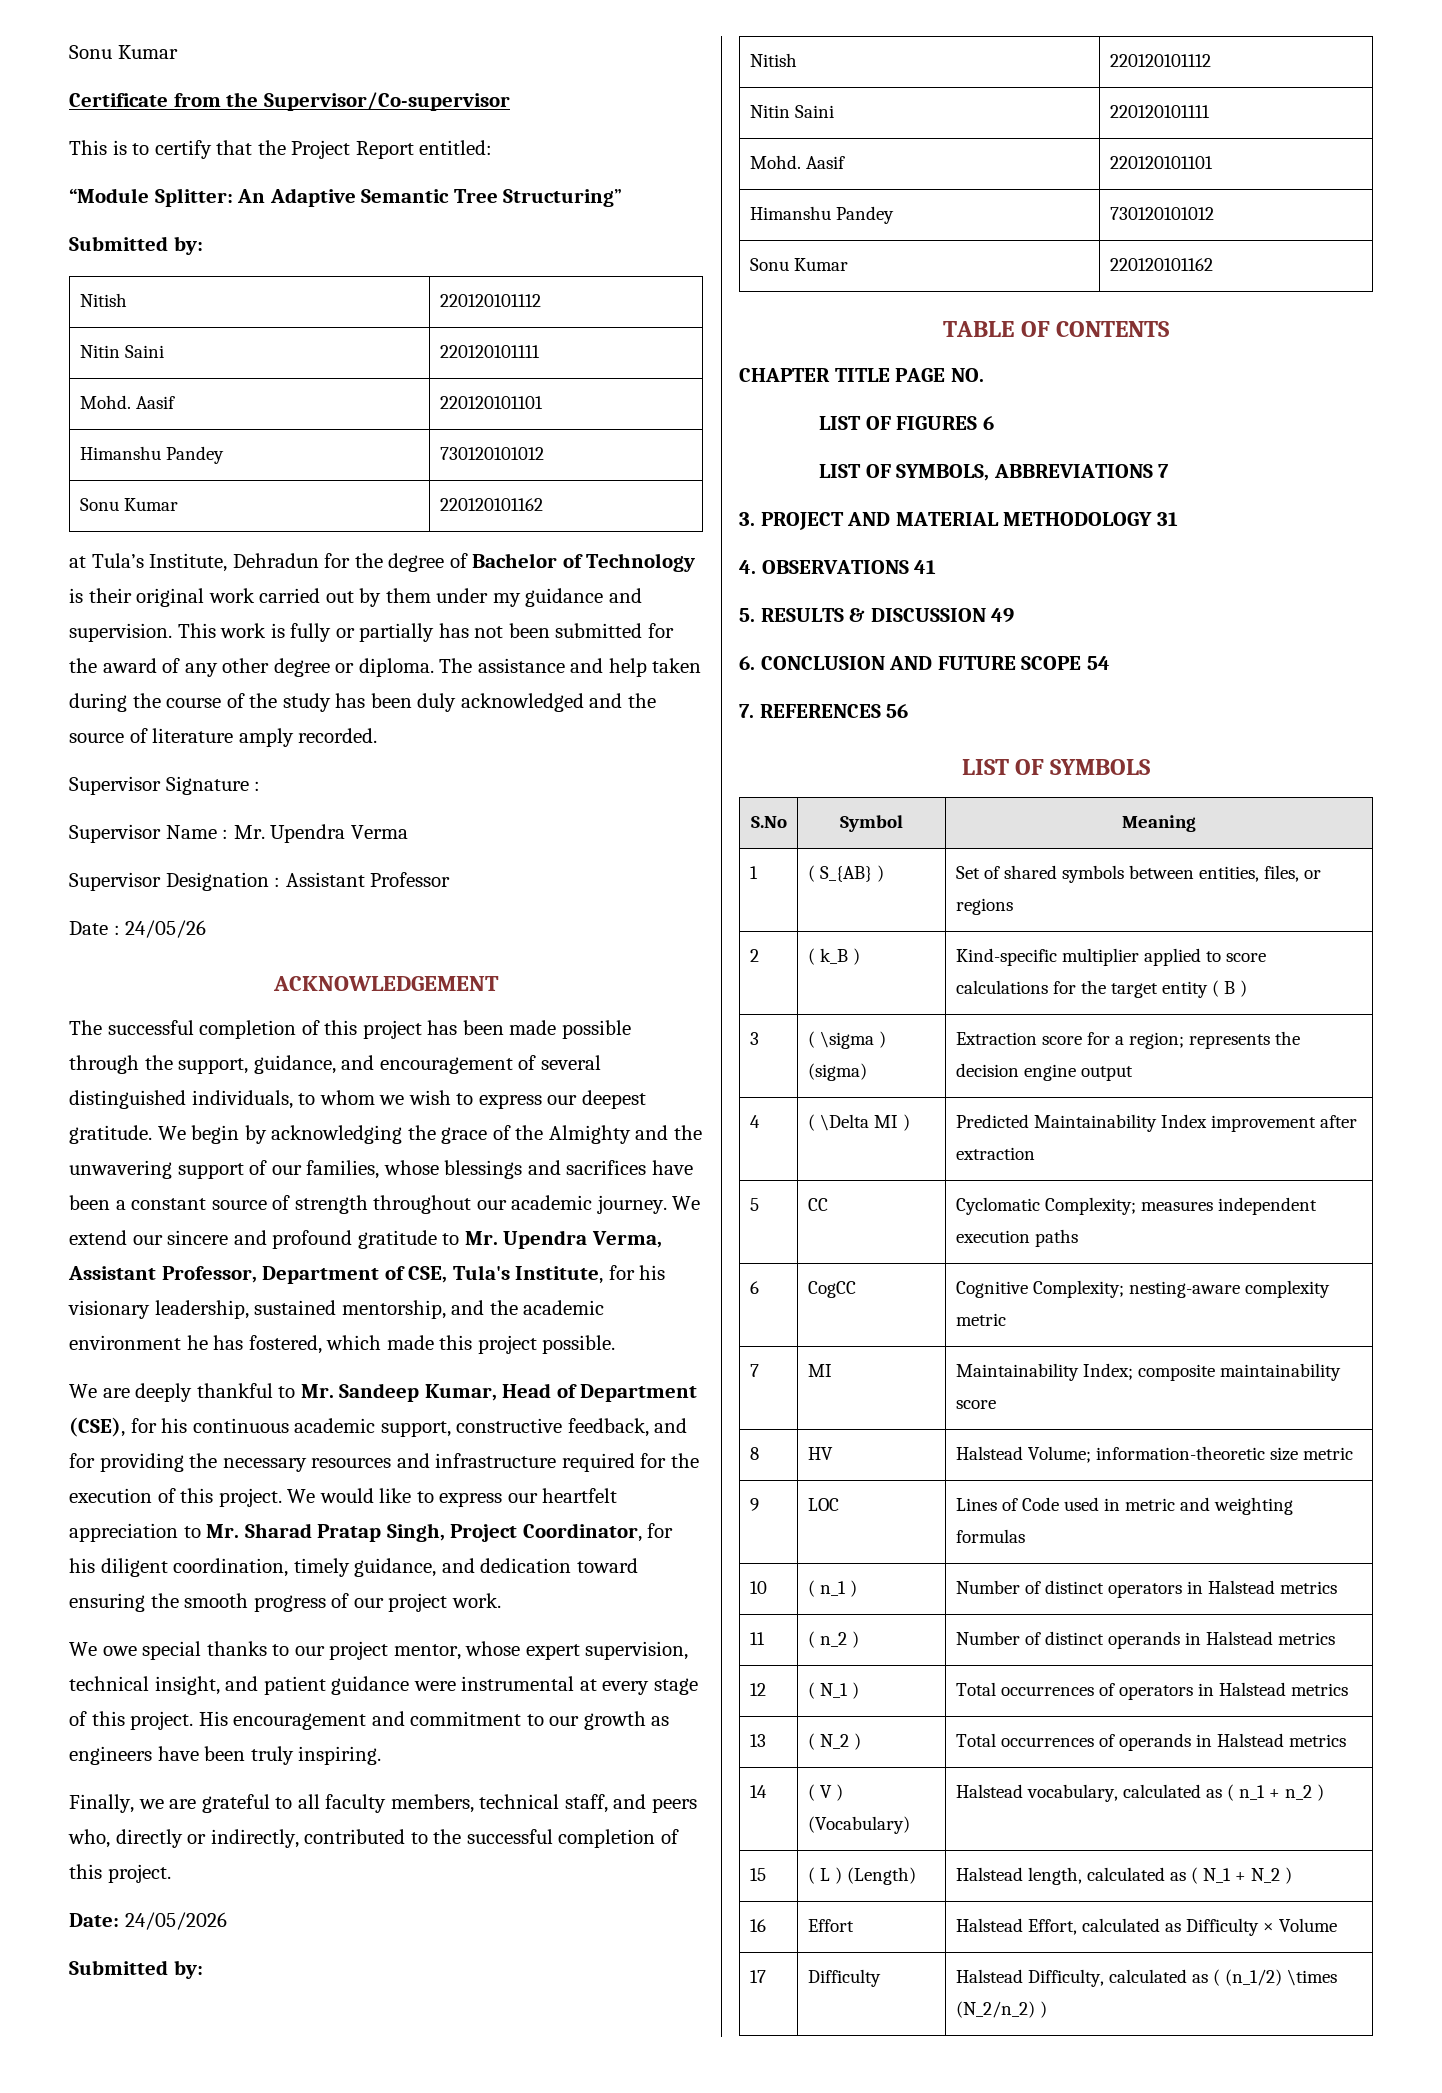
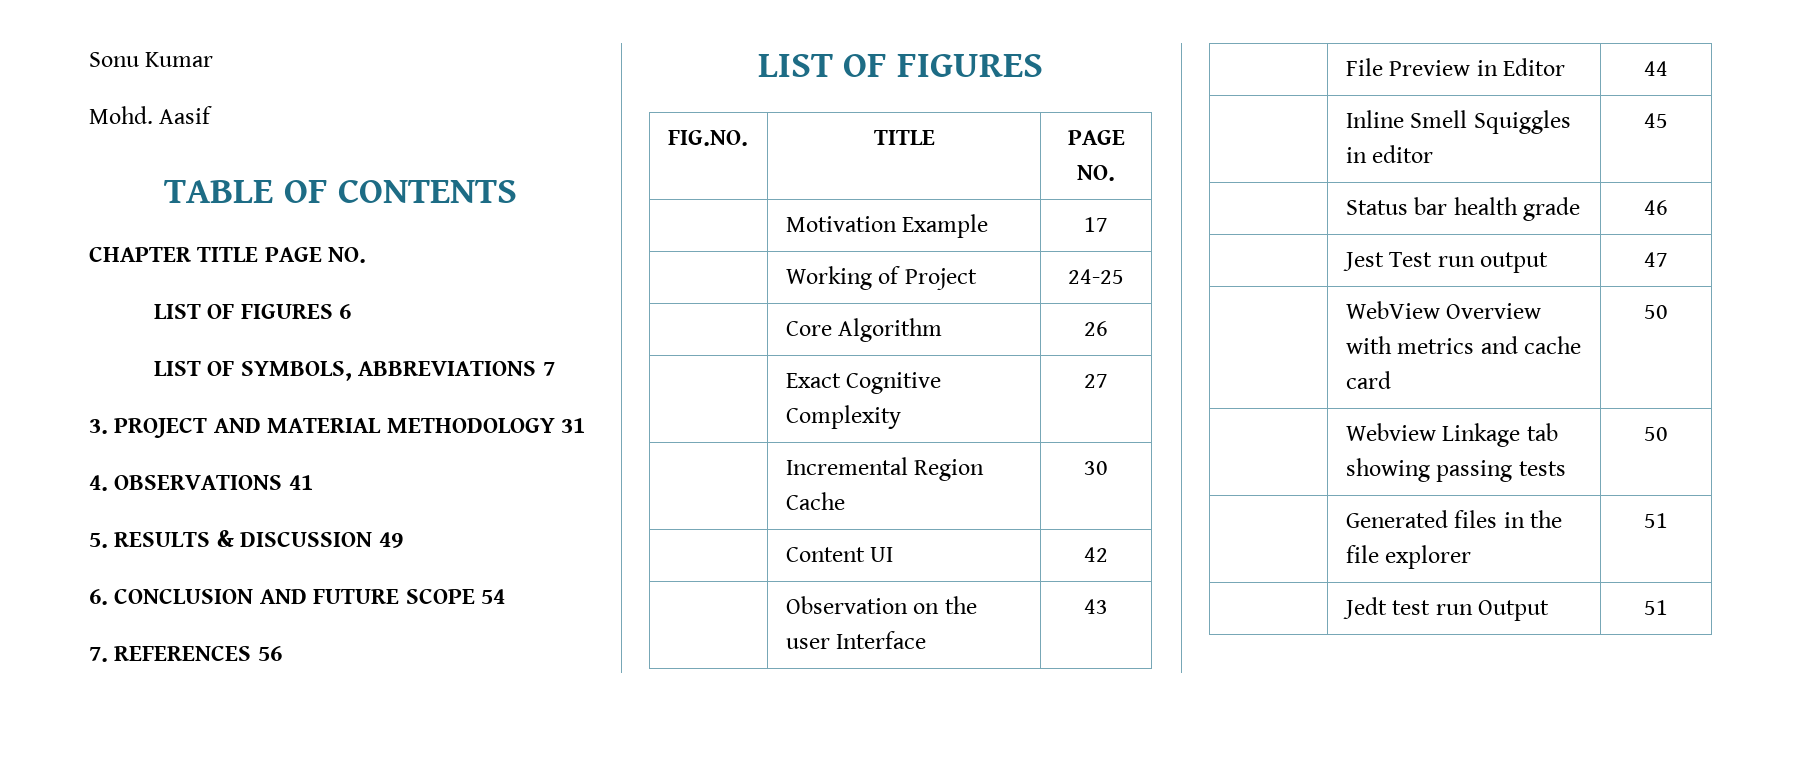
- Certificate from the Supervisor/Co-supervisor
- This is to certify that the Project Report entitled:
- “Module Splitter: An Adaptive Semantic Tree Structuring”
- Submitted by:
- Nitish | 220120101112
- Nitin Saini | 220120101111
- Mohd. Aasif | 220120101101
- Himanshu Pandey | 730120101012
- Sonu Kumar | 220120101162
- at Tula’s Institute, Dehradun for the degree of Bachelor of Technology is their original work carried out by them under my guidance and supervision. This work is fully or partially has not been submitted for the award of any other degree or diploma. The assistance and help taken during the course of the study has been duly acknowledged and the source of literature amply recorded.
- Supervisor Signature :
- Supervisor Name : Mr. Upendra Verma
- Supervisor Designation : Assistant Professor
- Date : 24/05/26
- ACKNOWLEDGEMENT
- The successful completion of this project has been made possible through the support, guidance, and encouragement of several distinguished individuals, to whom we wish to express our deepest gratitude. We begin by acknowledging the grace of the Almighty and the unwavering support of our families, whose blessings and sacrifices have been a constant source of strength throughout our academic journey. We extend our sincere and profound gratitude to Mr. Upendra Verma, Assistant Professor, Department of CSE, Tula's Institute, for his visionary leadership, sustained mentorship, and the academic environment he has fostered, which made this project possible.
- We are deeply thankful to Mr. Sandeep Kumar, Head of Department (CSE), for his continuous academic support, constructive feedback, and for providing the necessary resources and infrastructure required for the execution of this project. We would like to express our heartfelt appreciation to Mr. Sharad Pratap Singh, Project Coordinator, for his diligent coordination, timely guidance, and dedication toward ensuring the smooth progress of our project work.
- We owe special thanks to our project mentor, whose expert supervision, technical insight, and patient guidance were instrumental at every stage of this project. His encouragement and commitment to our growth as engineers have been truly inspiring.
- Finally, we are grateful to all faculty members, technical staff, and peers who, directly or indirectly, contributed to the successful completion of this project.
- Date: 24/05/2026
- Submitted by:
- Nitish | 220120101112
- Nitin Saini | 220120101111
- Mohd. Aasif | 220120101101
- Himanshu Pandey | 730120101012
- Sonu Kumar | 220120101162
+ Mohd. Aasif
  7. REFERENCES 56
- LIST OF SYMBOLS
- S.No | Symbol | Meaning
- 1 | ( S_{AB} ) | Set of shared symbols between entities, files, or regions
- 2 | ( k_B ) | Kind-specific multiplier applied to score calculations for the target entity ( B )
- 3 | ( \sigma ) (sigma) | Extraction score for a region; represents the decision engine output
- 4 | ( \Delta MI ) | Predicted Maintainability Index improvement after extraction
- 5 | CC | Cyclomatic Complexity; measures independent execution paths
- 6 | CogCC | Cognitive Complexity; nesting-aware complexity metric
- 7 | MI | Maintainability Index; composite maintainability score
- 8 | HV | Halstead Volume; information-theoretic size metric
- 9 | LOC | Lines of Code used in metric and weighting formulas
- 10 | ( n_1 ) | Number of distinct operators in Halstead metrics
- 11 | ( n_2 ) | Number of distinct operands in Halstead metrics
- 12 | ( N_1 ) | Total occurrences of operators in Halstead metrics
- 13 | ( N_2 ) | Total occurrences of operands in Halstead metrics
- 14 | ( V ) (Vocabulary) | Halstead vocabulary, calculated as ( n_1 + n_2 )
- 15 | ( L ) (Length) | Halstead length, calculated as ( N_1 + N_2 )
- 16 | Effort | Halstead Effort, calculated as Difficulty × Volume
- 17 | Difficulty | Halstead Difficulty, calculated as ( (n_1/2) \times (N_2/n_2) )
+ LIST OF FIGURES
+ FIG.NO. | TITLE | PAGE NO.
+ | Motivation Example | 17
+ | Working of Project | 24-25
+ | Core Algorithm | 26
+ | Exact Cognitive Complexity | 27
+ | Incremental Region Cache | 30
+ | Content UI | 42
+ | Observation on the user Interface | 43
+ | File Preview in Editor | 44
+ | Inline Smell Squiggles in editor | 45
+ | Status bar health grade | 46
+ | Jest Test run output | 47
+ | WebView Overview with metrics and cache card | 50
+ | Webview Linkage tab showing passing tests | 50
+ | Generated files in the file explorer | 51
+ | Jedt test run Output | 51

